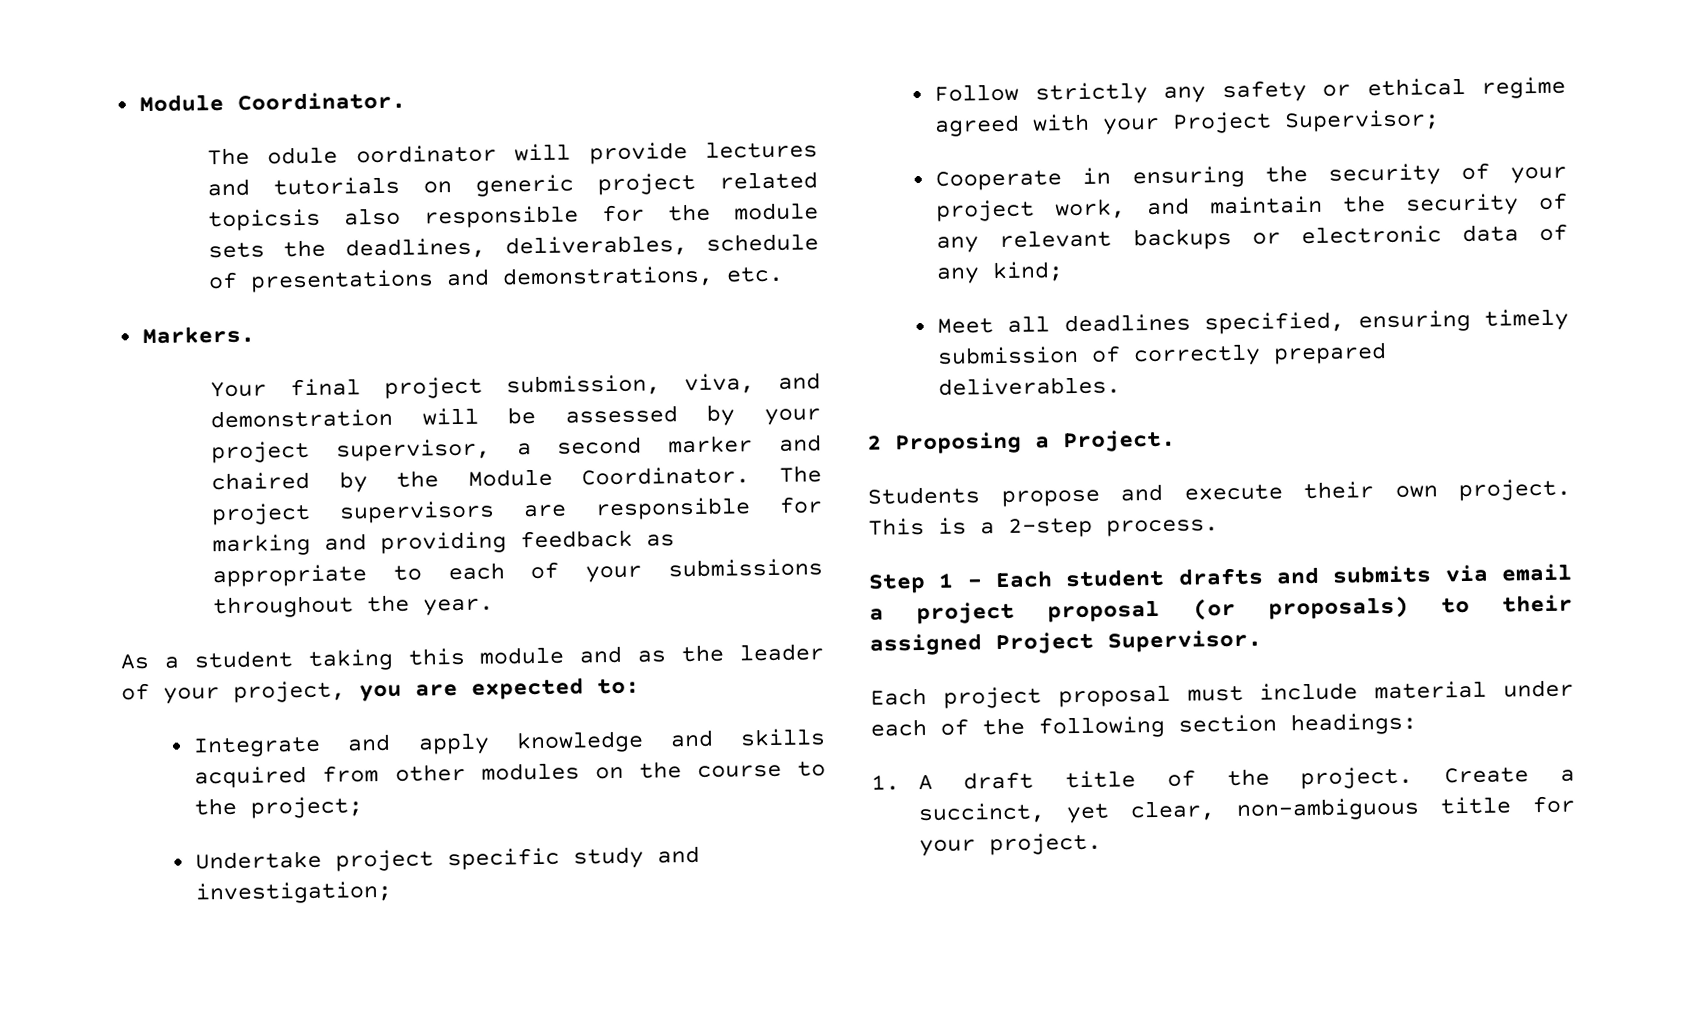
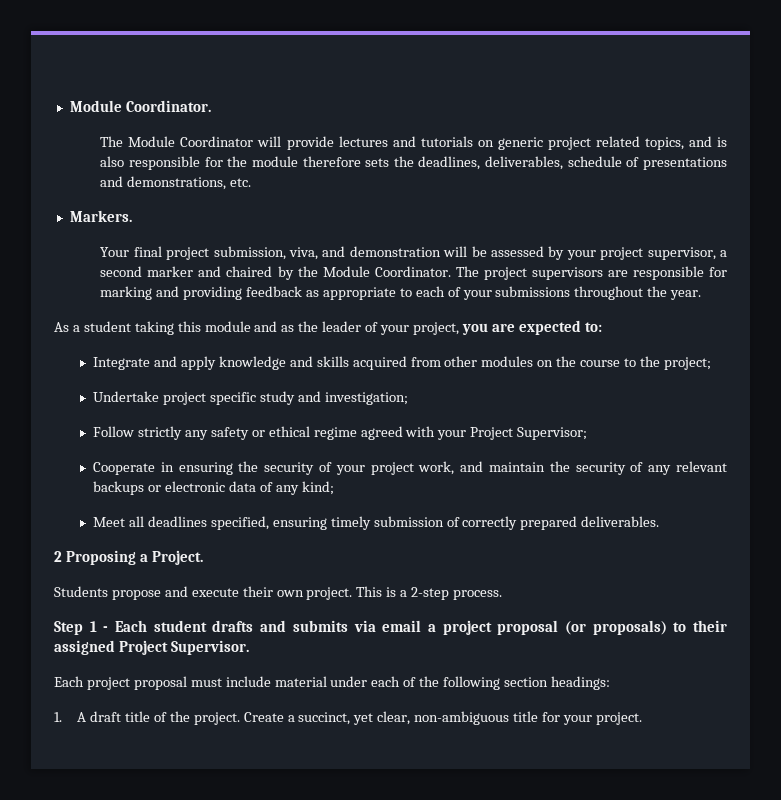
- The odule oordinator will provide lectures and tutorials on generic project related topicsis also responsible for the module sets the deadlines, deliverables, schedule of presentations and demonstrations, etc.
+ The Module Coordinator will provide lectures and tutorials on generic project related topics, and is also responsible for the module therefore sets the deadlines, deliverables, schedule of presentations and demonstrations, etc.

